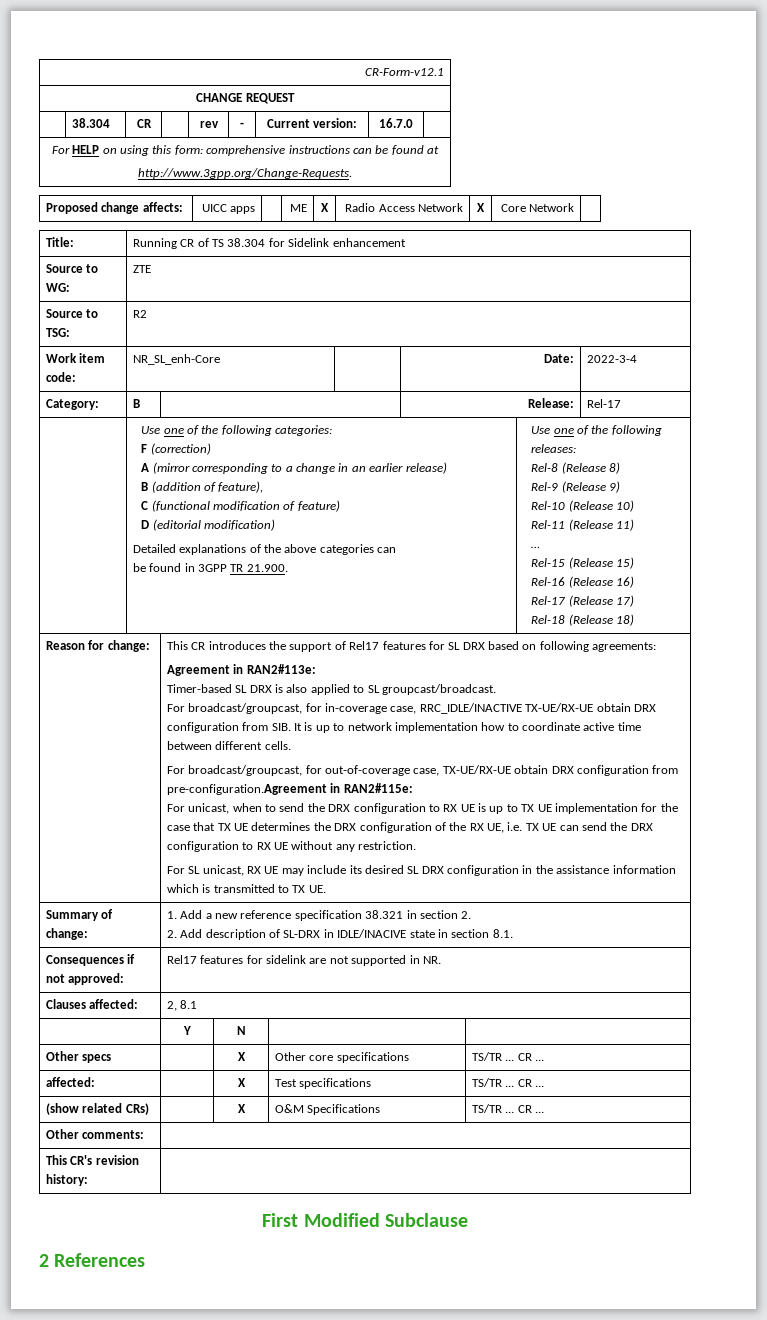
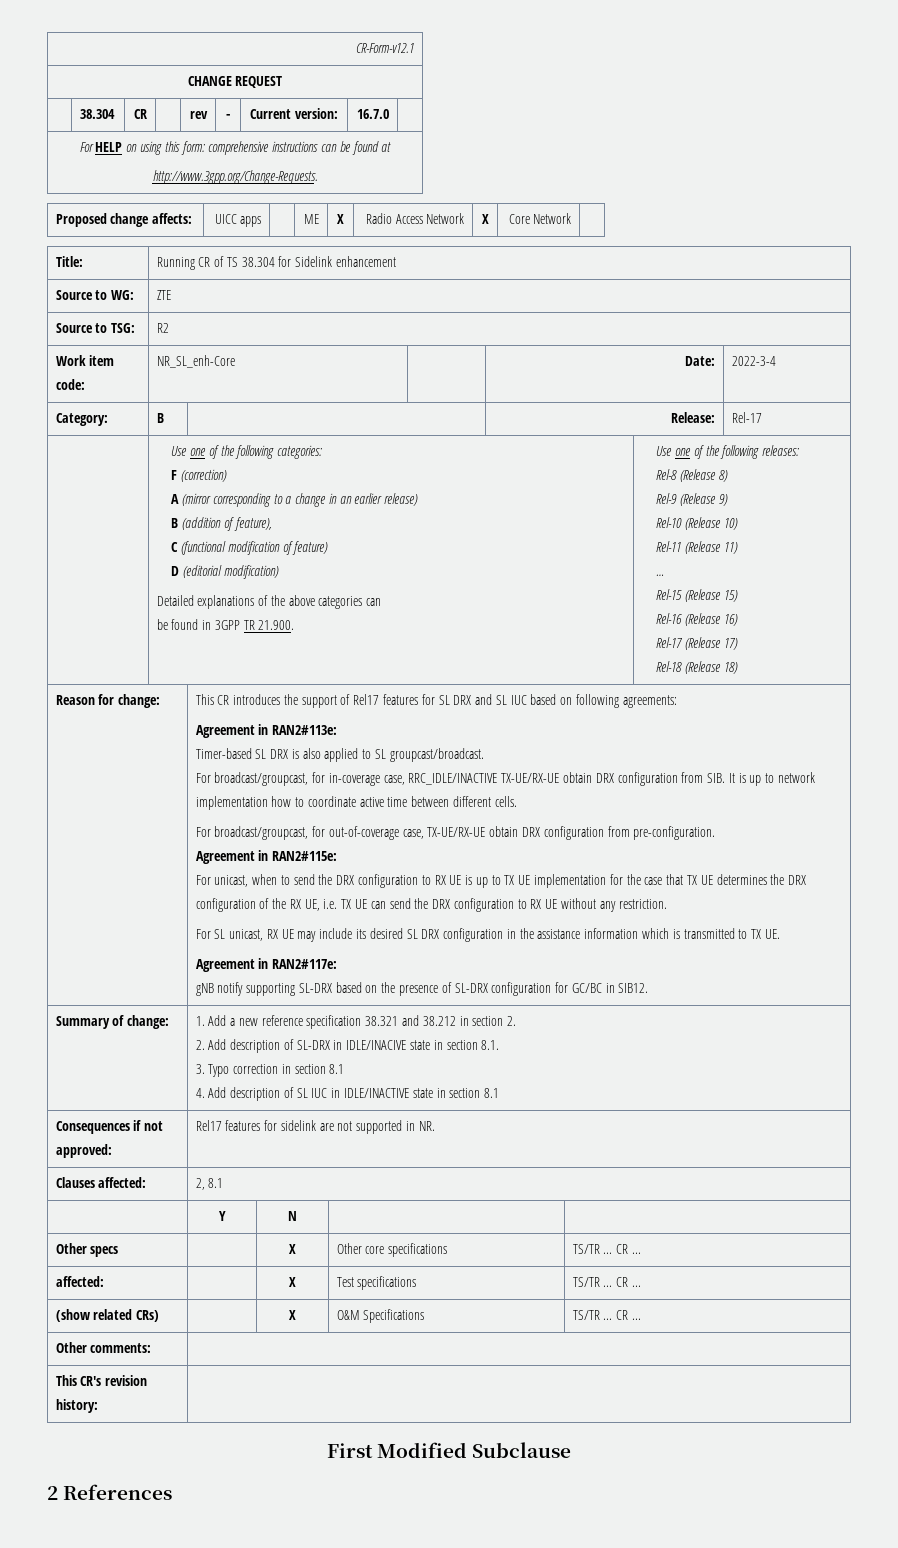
- This CR introduces the support of Rel17 features for SL DRX based on following agreements:
+ This CR introduces the support of Rel17 features for SL DRX and SL IUC based on following agreements:
- For broadcast/groupcast, for out-of-coverage case, TX-UE/RX-UE obtain DRX configuration from pre-configuration.Agreement in RAN2#115e:
+ For broadcast/groupcast, for out-of-coverage case, TX-UE/RX-UE obtain DRX configuration from pre-configuration.
+ Agreement in RAN2#115e:
+ Agreement in RAN2#117e:
+ gNB notify supporting SL-DRX based on the presence of SL-DRX configuration for GC/BC in SIB12.
- 1. Add a new reference specification 38.321 in section 2.
+ 1. Add a new reference specification 38.321 and 38.212 in section 2.
+ 3. Typo correction in section 8.1
+ 4. Add description of SL IUC in IDLE/INACTIVE state in section 8.1

